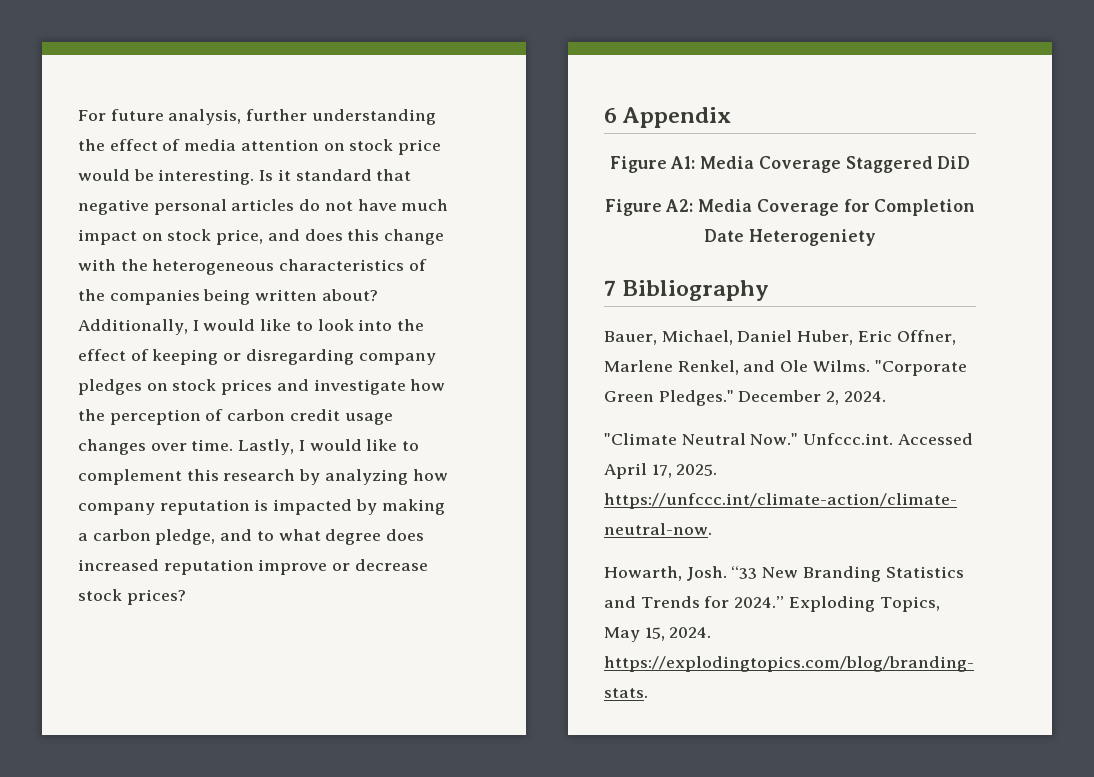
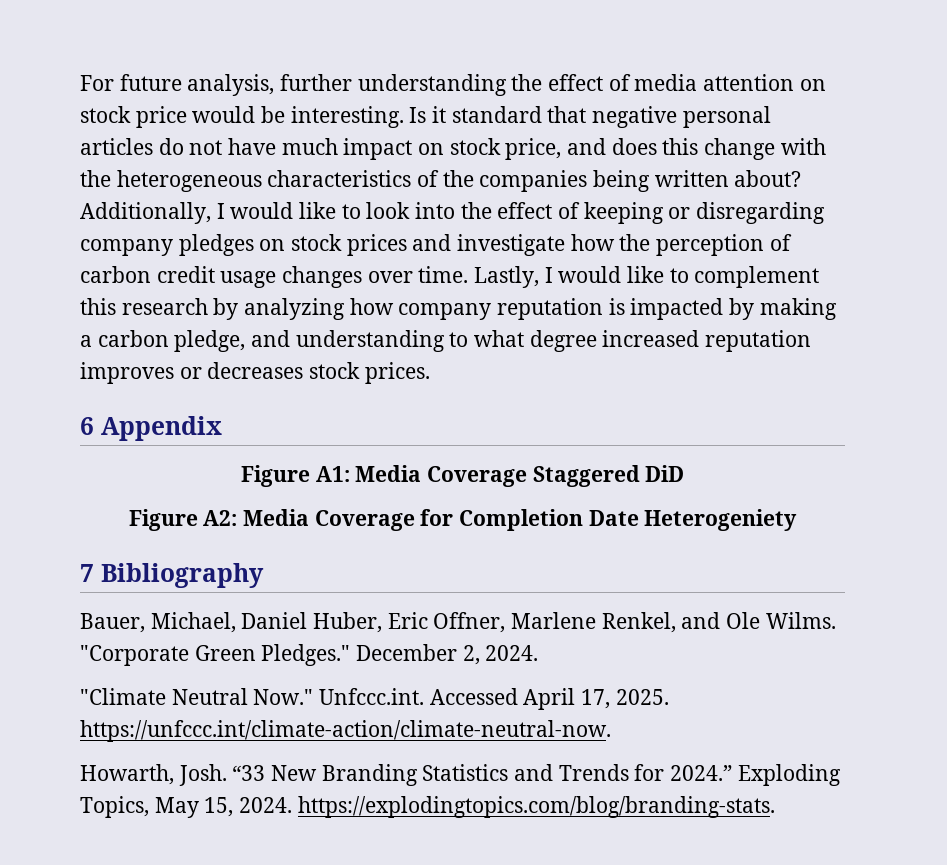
- Lastly, I would like to complement this research by analyzing how company reputation is impacted by making a carbon pledge, and to what degree does increased reputation improve or decrease stock prices?
+ Lastly, I would like to complement this research by analyzing how company reputation is impacted by making a carbon pledge, and understanding to what degree increased reputation improves or decreases stock prices.

